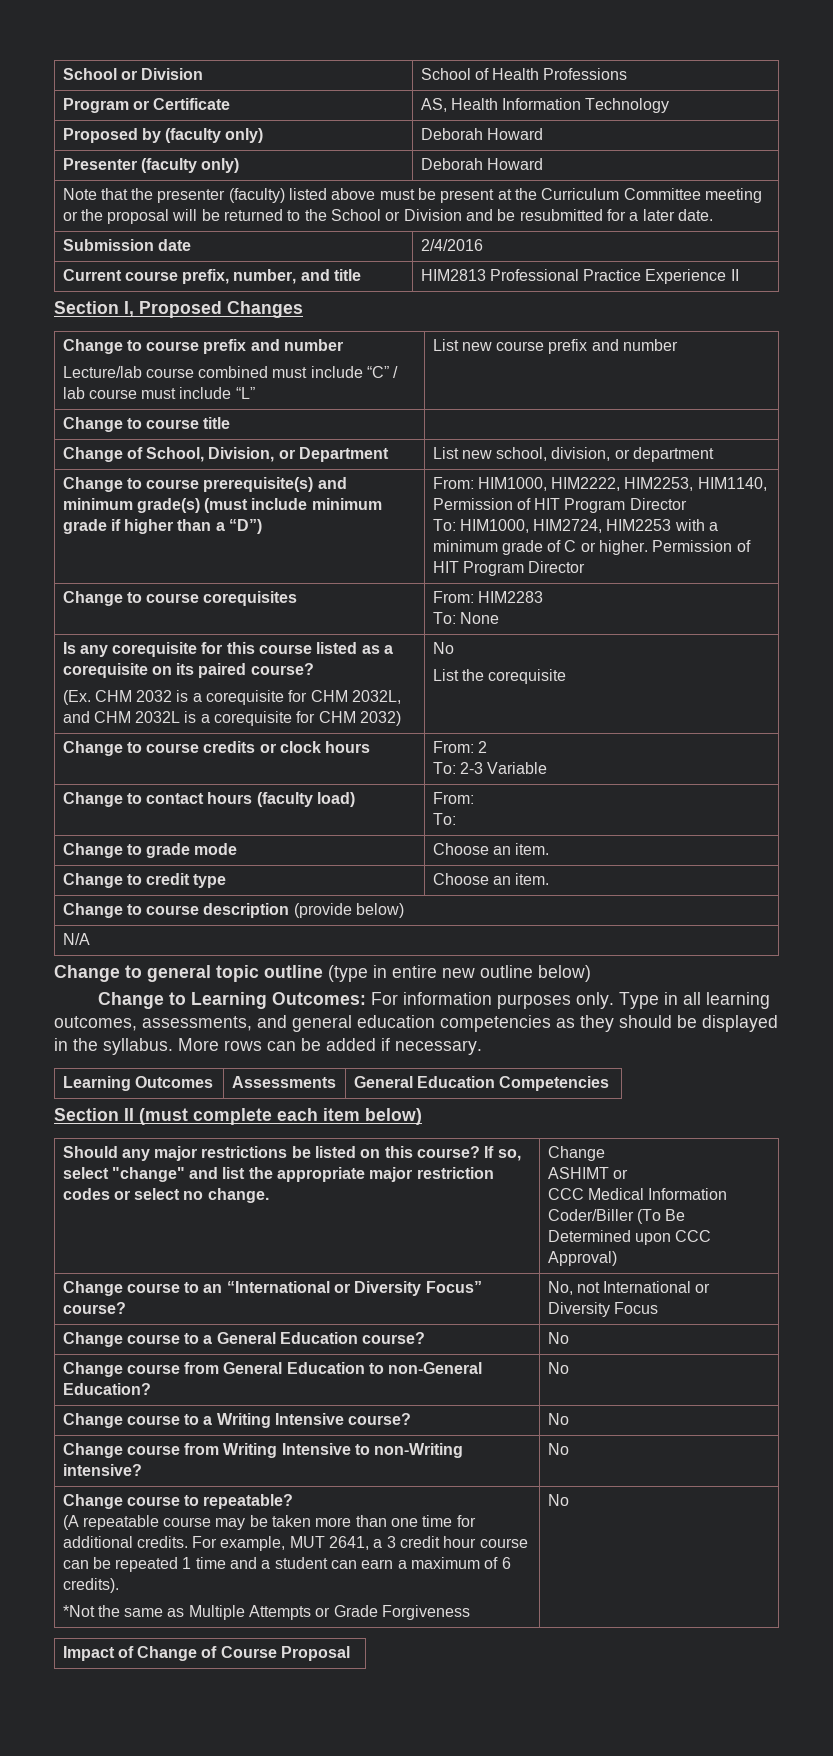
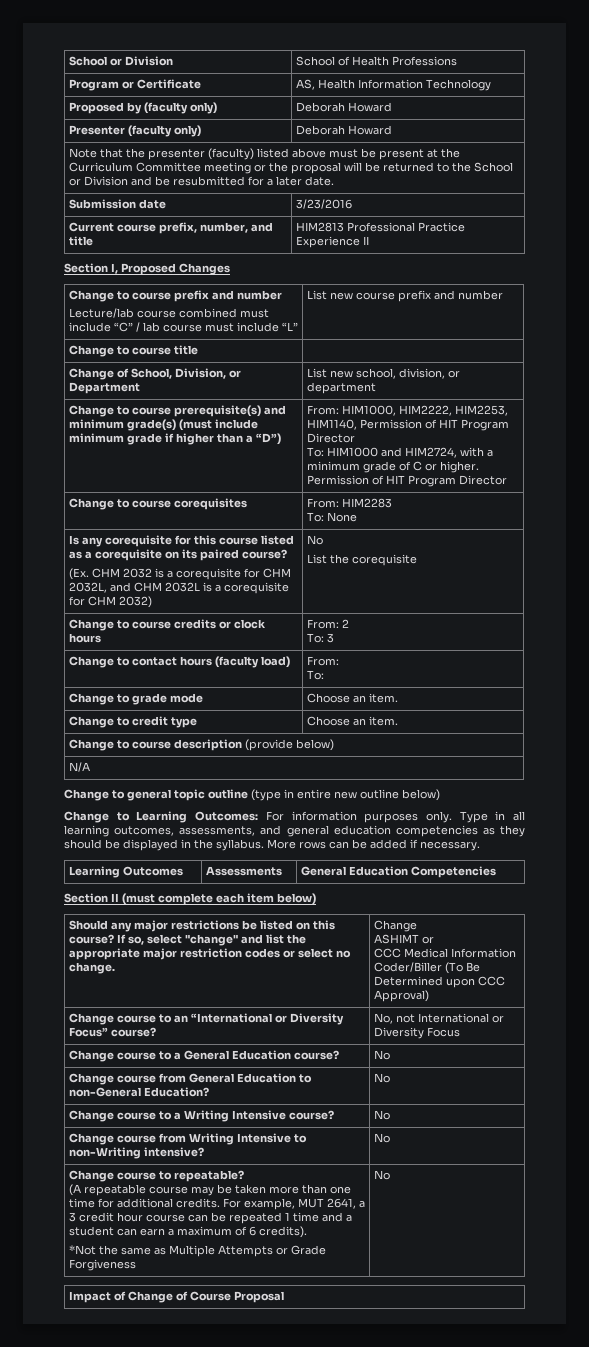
- Submission date | 2/4/2016
+ Submission date | 3/23/2016
- To: HIM1000, HIM2724, HIM2253 with a minimum grade of C or higher.
+ To: HIM1000 and HIM2724, with a minimum grade of C or higher.
  Change to course credits or clock hours | From: 2
- To: 2-3 Variable
+ To: 3

